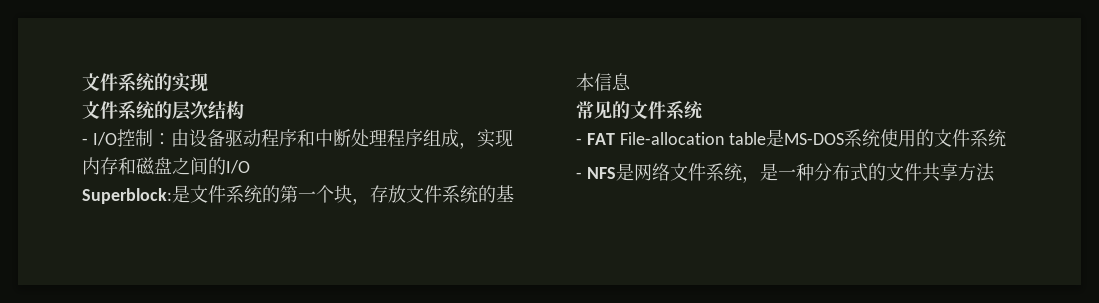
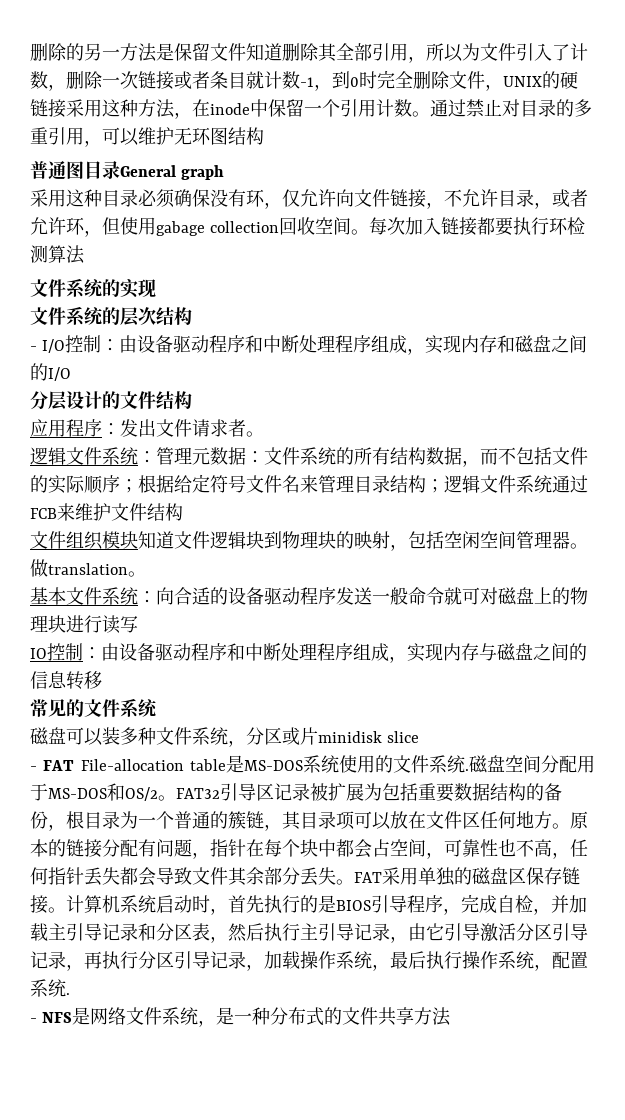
+ 删除的另一方法是保留文件知道删除其全部引用，所以为文件引入了计数，删除一次链接或者条目就计数-1，到0时完全删除文件，UNIX的硬链接采用这种方法，在inode中保留一个引用计数。通过禁止对目录的多重引用，可以维护无环图结构
+ 普通图目录General graph
+ 采用这种目录必须确保没有环，仅允许向文件链接，不允许目录，或者允许环，但使用gabage collection回收空间。每次加入链接都要执行环检测算法
- Superblock:是文件系统的第一个块，存放文件系统的基本信息
+ 分层设计的文件结构
+ 应用程序：发出文件请求者。
+ 逻辑文件系统：管理元数据：文件系统的所有结构数据，而不包括文件的实际顺序；根据给定符号文件名来管理目录结构；逻辑文件系统通过FCB来维护文件结构
+ 文件组织模块知道文件逻辑块到物理块的映射，包括空闲空间管理器。做translation。
+ 基本文件系统：向合适的设备驱动程序发送一般命令就可对磁盘上的物理块进行读写
+ IO控制：由设备驱动程序和中断处理程序组成，实现内存与磁盘之间的信息转移
+ 磁盘可以装多种文件系统，分区或片minidisk slice
- - FAT File-allocation table是MS-DOS系统使用的文件系统
+ - FAT File-allocation table是MS-DOS系统使用的文件系统.磁盘空间分配用于MS-DOS和OS/2。FAT32引导区记录被扩展为包括重要数据结构的备份，根目录为一个普通的簇链，其目录项可以放在文件区任何地方。原本的链接分配有问题，指针在每个块中都会占空间，可靠性也不高，任何指针丢失都会导致文件其余部分丢失。FAT采用单独的磁盘区保存链接。计算机系统启动时，首先执行的是BIOS引导程序，完成自检，并加载主引导记录和分区表，然后执行主引导记录，由它引导激活分区引导记录，再执行分区引导记录，加载操作系统，最后执行操作系统，配置系统.

